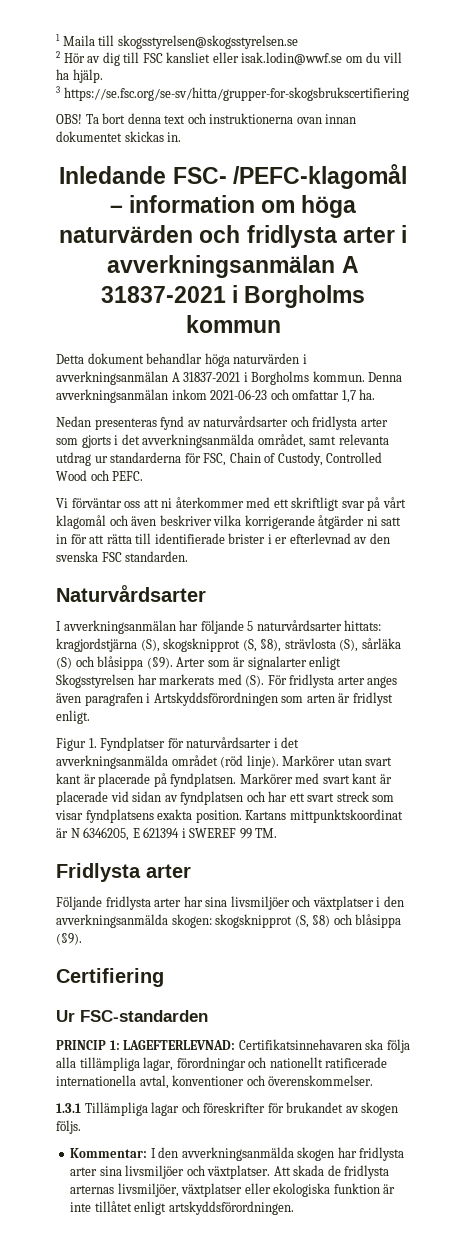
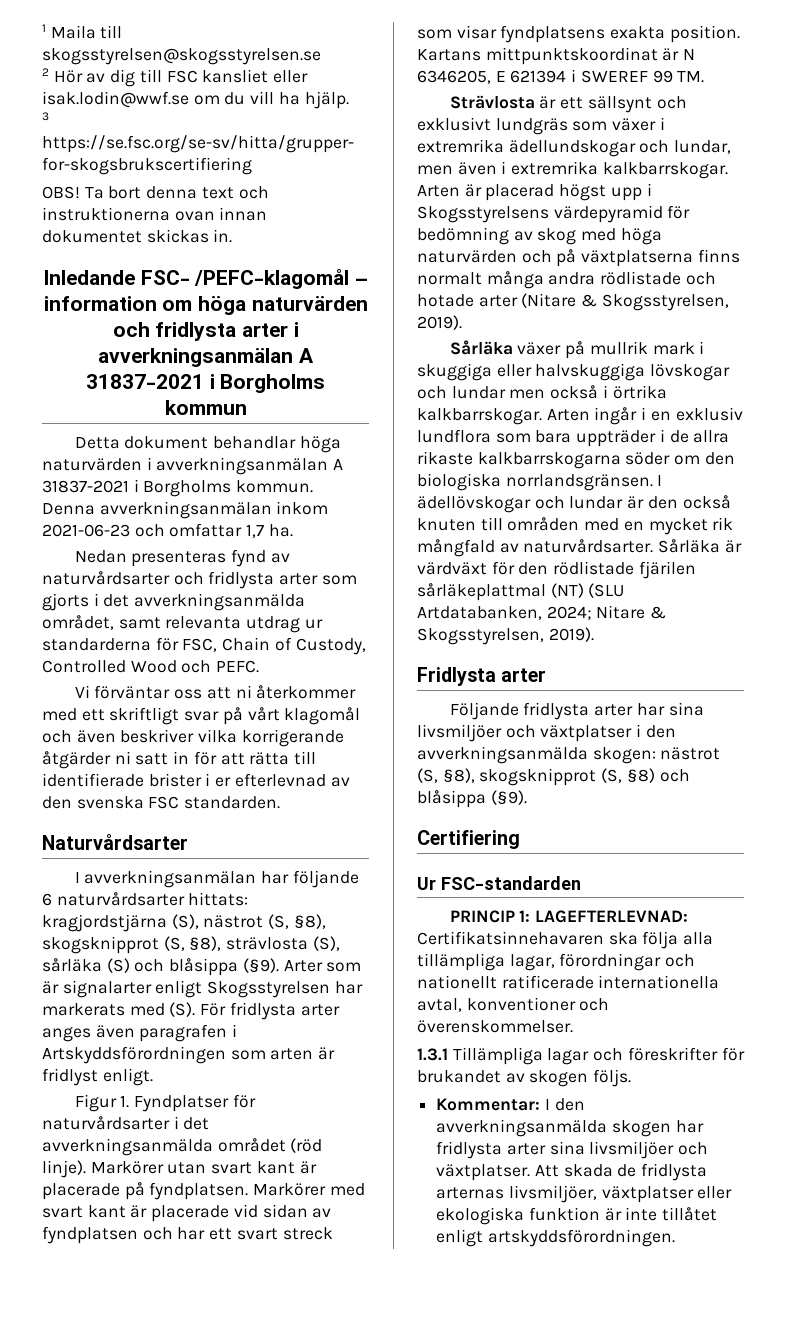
- I avverkningsanmälan har följande 5 naturvårdsarter hittats: kragjordstjärna (S), skogsknipprot (S, §8), strävlosta (S), sårläka (S) och blåsippa (§9).
+ I avverkningsanmälan har följande 6 naturvårdsarter hittats: kragjordstjärna (S), nästrot (S, §8), skogsknipprot (S, §8), strävlosta (S), sårläka (S) och blåsippa (§9).
+ Strävlosta är ett sällsynt och exklusivt lundgräs som växer i extremrika ädellundskogar och lundar, men även i extremrika kalkbarrskogar. Arten är placerad högst upp i Skogsstyrelsens värdepyramid för bedömning av skog med höga naturvärden och på växtplatserna finns normalt många andra rödlistade och hotade arter (Nitare & Skogsstyrelsen, 2019).
+ Sårläka växer på mullrik mark i skuggiga eller halvskuggiga lövskogar och lundar men också i örtrika kalkbarrskogar. Arten ingår i en exklusiv lundflora som bara uppträder i de allra rikaste kalkbarrskogarna söder om den biologiska norrlandsgränsen. I ädellövskogar och lundar är den också knuten till områden med en mycket rik mångfald av naturvårdsarter. Sårläka är värdväxt för den rödlistade fjärilen sårläkeplattmal (NT) (SLU Artdatabanken, 2024; Nitare & Skogsstyrelsen, 2019).
- Följande fridlysta arter har sina livsmiljöer och växtplatser i den avverkningsanmälda skogen: skogsknipprot (S, §8) och blåsippa (§9).
+ Följande fridlysta arter har sina livsmiljöer och växtplatser i den avverkningsanmälda skogen: nästrot (S, §8), skogsknipprot (S, §8) och blåsippa (§9).

